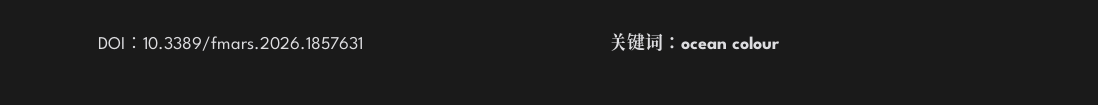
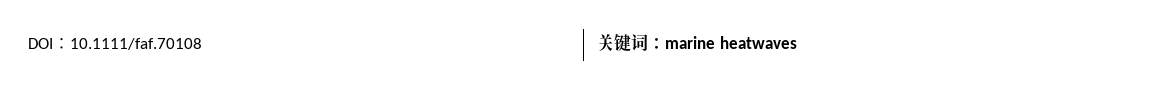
- DOI：10.3389/fmars.2026.1857631
+ DOI：10.1111/faf.70108
- 关键词：ocean colour
+ 关键词：marine heatwaves

